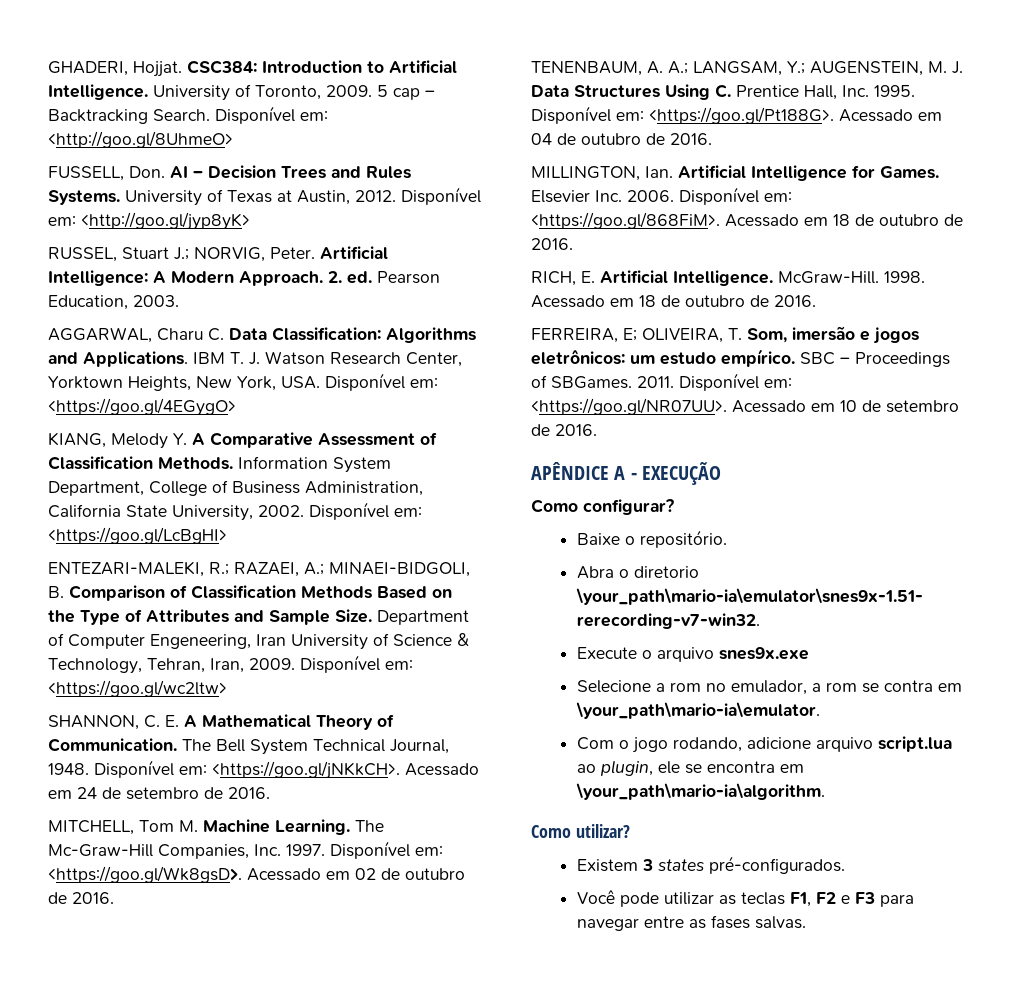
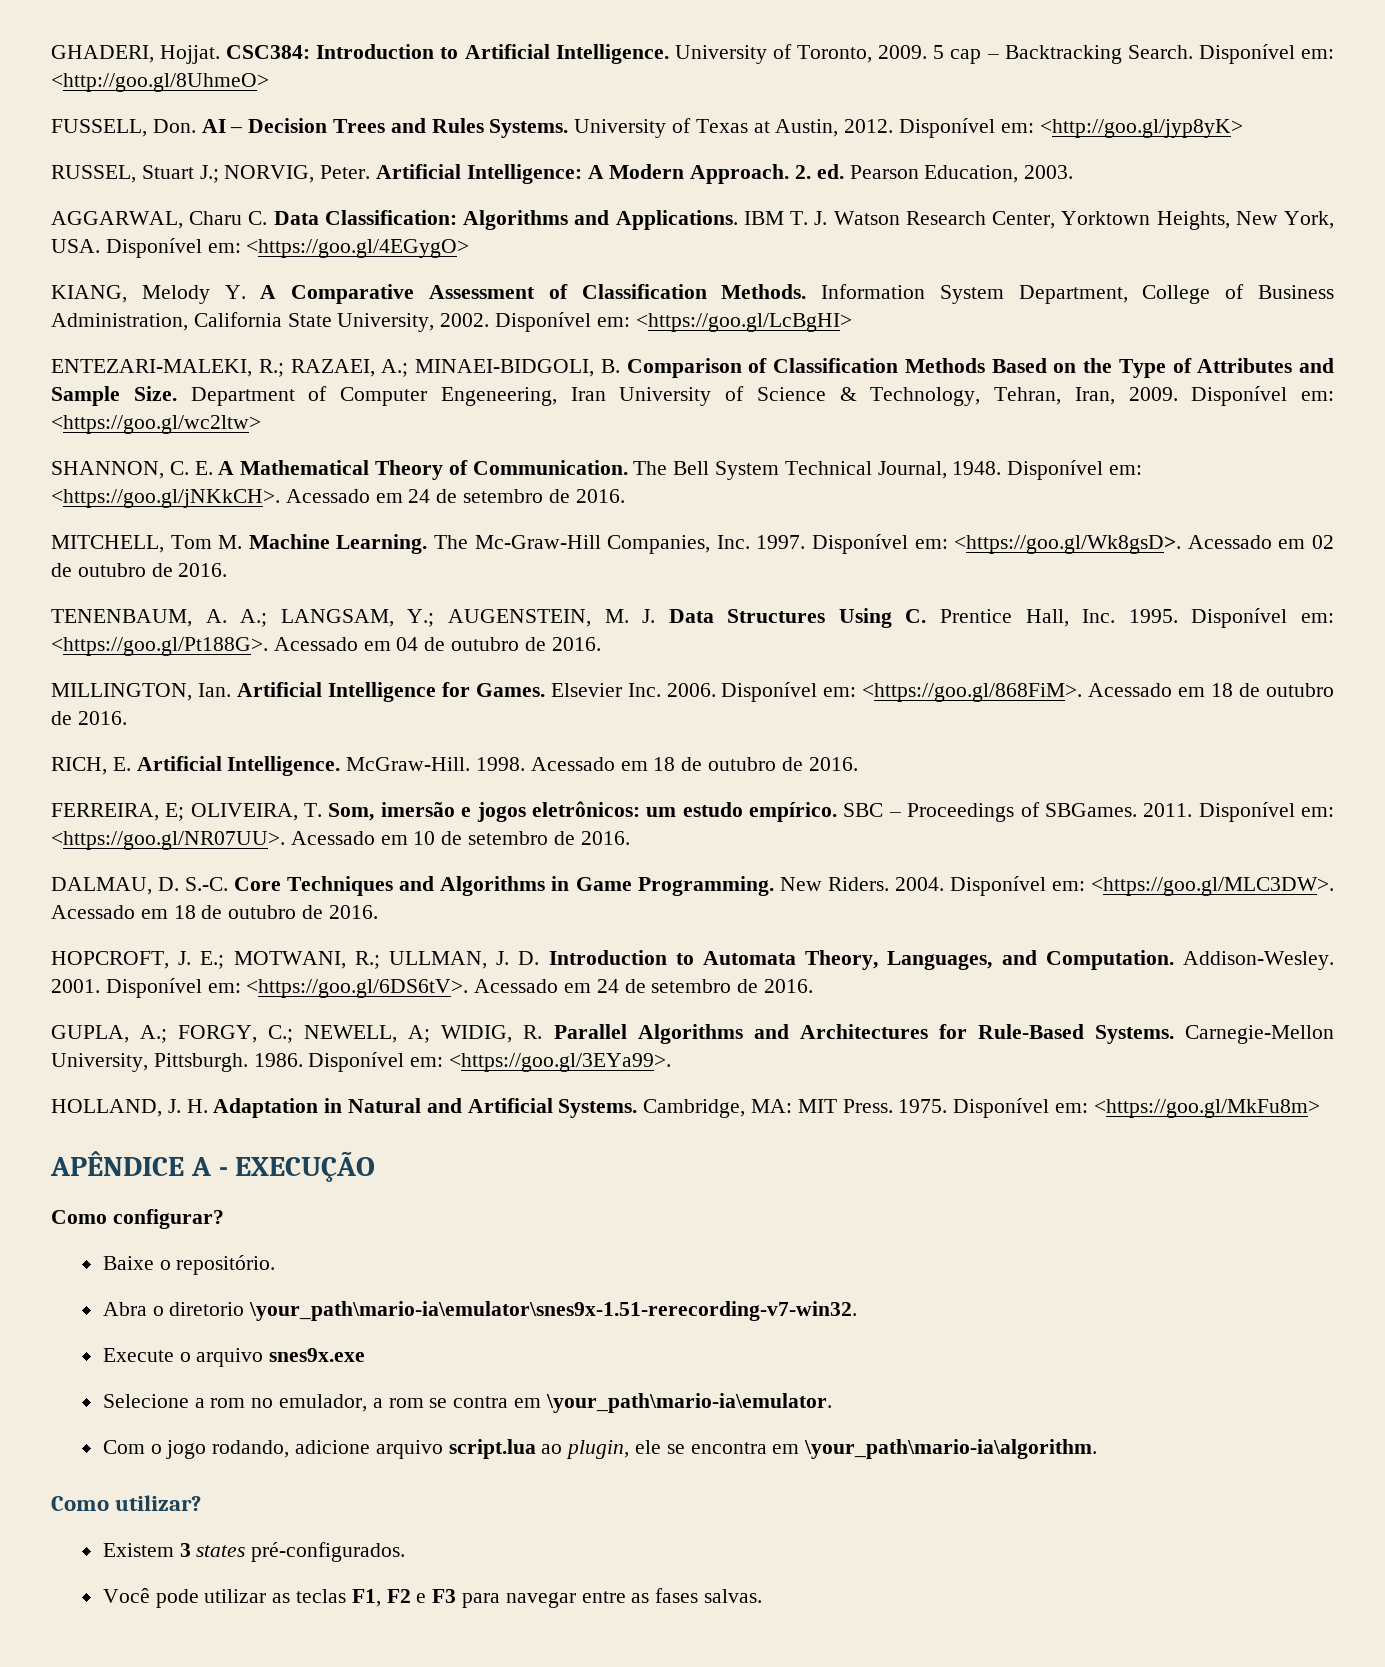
+ DALMAU, D. S.-C. Core Techniques and Algorithms in Game Programming. New Riders. 2004. Disponível em: <https://goo.gl/MLC3DW>. Acessado em 18 de outubro de 2016.
+ HOPCROFT, J. E.; MOTWANI, R.; ULLMAN, J. D. Introduction to Automata Theory, Languages, and Computation. Addison-Wesley. 2001. Disponível em: <https://goo.gl/6DS6tV>. Acessado em 24 de setembro de 2016.
+ GUPLA, A.; FORGY, C.; NEWELL, A; WIDIG, R. Parallel Algorithms and Architectures for Rule-Based Systems. Carnegie-Mellon University, Pittsburgh. 1986. Disponível em: <https://goo.gl/3EYa99>.
+ HOLLAND, J. H. Adaptation in Natural and Artificial Systems. Cambridge, MA: MIT Press. 1975. Disponível em: <https://goo.gl/MkFu8m>

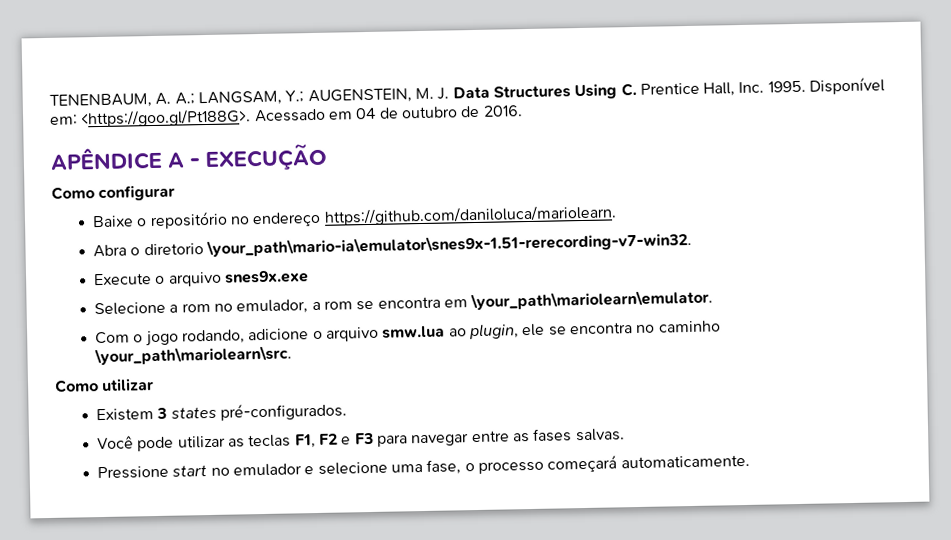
- GHADERI, Hojjat. CSC384: Introduction to Artificial Intelligence. University of Toronto, 2009. 5 cap – Backtracking Search. Disponível em: <http://goo.gl/8UhmeO>
- FUSSELL, Don. AI – Decision Trees and Rules Systems. University of Texas at Austin, 2012. Disponível em: <http://goo.gl/jyp8yK>
- RUSSEL, Stuart J.; NORVIG, Peter. Artificial Intelligence: A Modern Approach. 2. ed. Pearson Education, 2003.
- AGGARWAL, Charu C. Data Classification: Algorithms and Applications. IBM T. J. Watson Research Center, Yorktown Heights, New York, USA. Disponível em: <https://goo.gl/4EGygO>
- KIANG, Melody Y. A Comparative Assessment of Classification Methods. Information System Department, College of Business Administration, California State University, 2002. Disponível em: <https://goo.gl/LcBgHI>
- ENTEZARI-MALEKI, R.; RAZAEI, A.; MINAEI-BIDGOLI, B. Comparison of Classification Methods Based on the Type of Attributes and Sample Size. Department of Computer Engeneering, Iran University of Science & Technology, Tehran, Iran, 2009. Disponível em: <https://goo.gl/wc2ltw>
- SHANNON, C. E. A Mathematical Theory of Communication. The Bell System Technical Journal, 1948. Disponível em: <https://goo.gl/jNKkCH>. Acessado em 24 de setembro de 2016.
- MITCHELL, Tom M. Machine Learning. The Mc-Graw-Hill Companies, Inc. 1997. Disponível em: <https://goo.gl/Wk8gsD>. Acessado em 02 de outubro de 2016.
- MILLINGTON, Ian. Artificial Intelligence for Games. Elsevier Inc. 2006. Disponível em: <https://goo.gl/868FiM>. Acessado em 18 de outubro de 2016.
- RICH, E. Artificial Intelligence. McGraw-Hill. 1998. Acessado em 18 de outubro de 2016.
- FERREIRA, E; OLIVEIRA, T. Som, imersão e jogos eletrônicos: um estudo empírico. SBC – Proceedings of SBGames. 2011. Disponível em: <https://goo.gl/NR07UU>. Acessado em 10 de setembro de 2016.
- DALMAU, D. S.-C. Core Techniques and Algorithms in Game Programming. New Riders. 2004. Disponível em: <https://goo.gl/MLC3DW>. Acessado em 18 de outubro de 2016.
- HOPCROFT, J. E.; MOTWANI, R.; ULLMAN, J. D. Introduction to Automata Theory, Languages, and Computation. Addison-Wesley. 2001. Disponível em: <https://goo.gl/6DS6tV>. Acessado em 24 de setembro de 2016.
- GUPLA, A.; FORGY, C.; NEWELL, A; WIDIG, R. Parallel Algorithms and Architectures for Rule-Based Systems. Carnegie-Mellon University, Pittsburgh. 1986. Disponível em: <https://goo.gl/3EYa99>.
- HOLLAND, J. H. Adaptation in Natural and Artificial Systems. Cambridge, MA: MIT Press. 1975. Disponível em: <https://goo.gl/MkFu8m>
- Como configurar?
+ Como configurar
- Baixe o repositório.
+ Baixe o repositório no endereço https://github.com/daniloluca/mariolearn.
- Selecione a rom no emulador, a rom se contra em \your_path\mario-ia\emulator.
+ Selecione a rom no emulador, a rom se encontra em \your_path\mariolearn\emulator.
- Com o jogo rodando, adicione arquivo script.lua ao plugin, ele se encontra em \your_path\mario-ia\algorithm.
- Como utilizar?
+ Com o jogo rodando, adicione o arquivo smw.lua ao plugin, ele se encontra no caminho \your_path\mariolearn\src.
+ Como utilizar
+ Pressione start no emulador e selecione uma fase, o processo começará automaticamente.

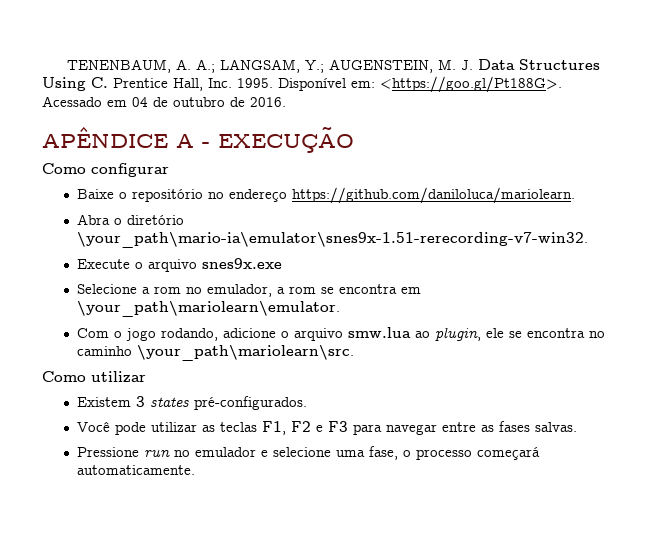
- Abra o diretorio \your_path\mario-ia\emulator\snes9x-1.51-rerecording-v7-win32.
+ Abra o diretório \your_path\mario-ia\emulator\snes9x-1.51-rerecording-v7-win32.
- Pressione start no emulador e selecione uma fase, o processo começará automaticamente.
+ Pressione run no emulador e selecione uma fase, o processo começará automaticamente.

